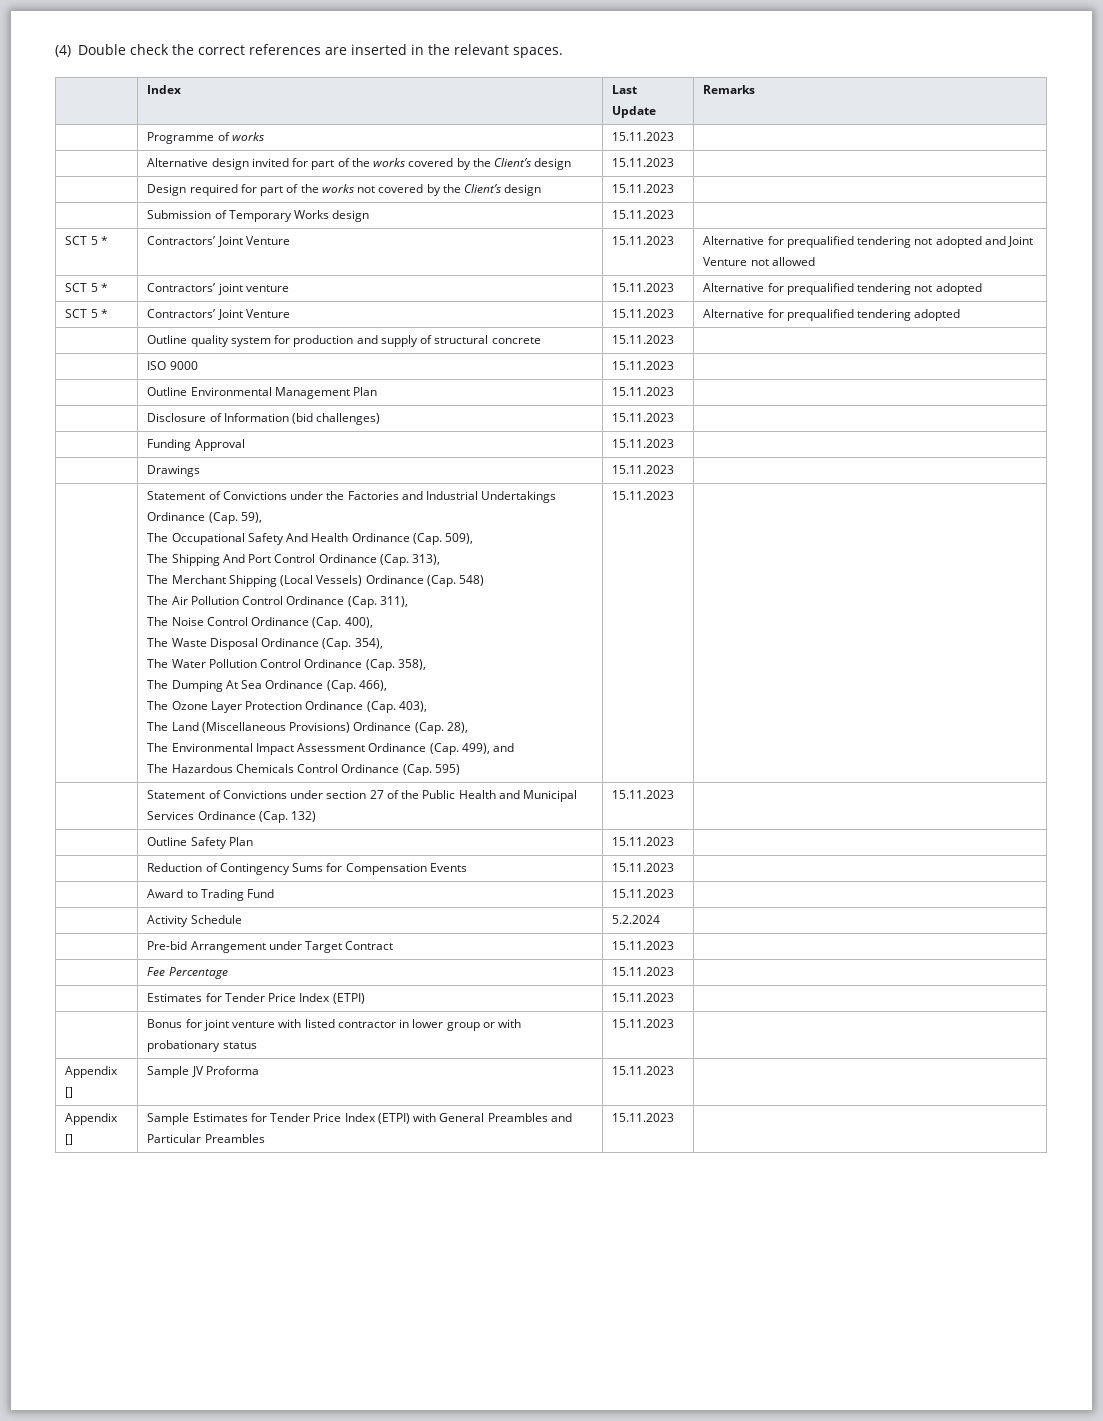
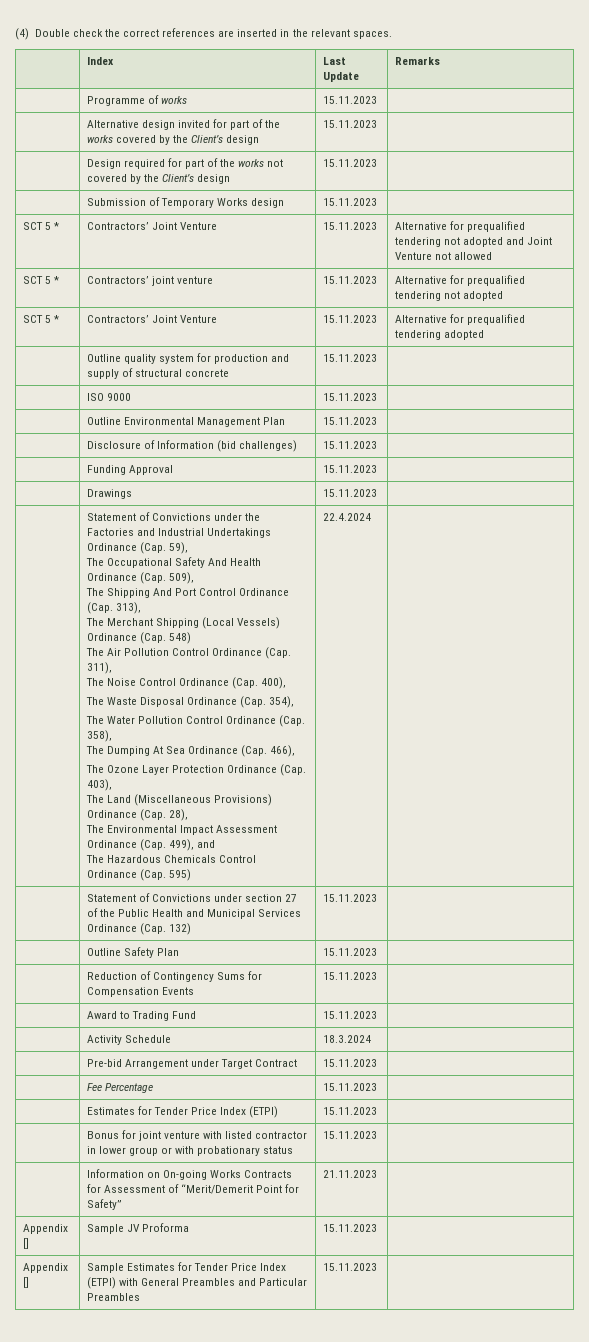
- The Hazardous Chemicals Control Ordinance (Cap. 595) | 15.11.2023
+ The Hazardous Chemicals Control Ordinance (Cap. 595) | 22.4.2024
- | Activity Schedule | 5.2.2024 |
+ | Activity Schedule | 18.3.2024 |
+ | Information on On-going Works Contracts for Assessment of “Merit/Demerit Point for Safety” | 21.11.2023 |

